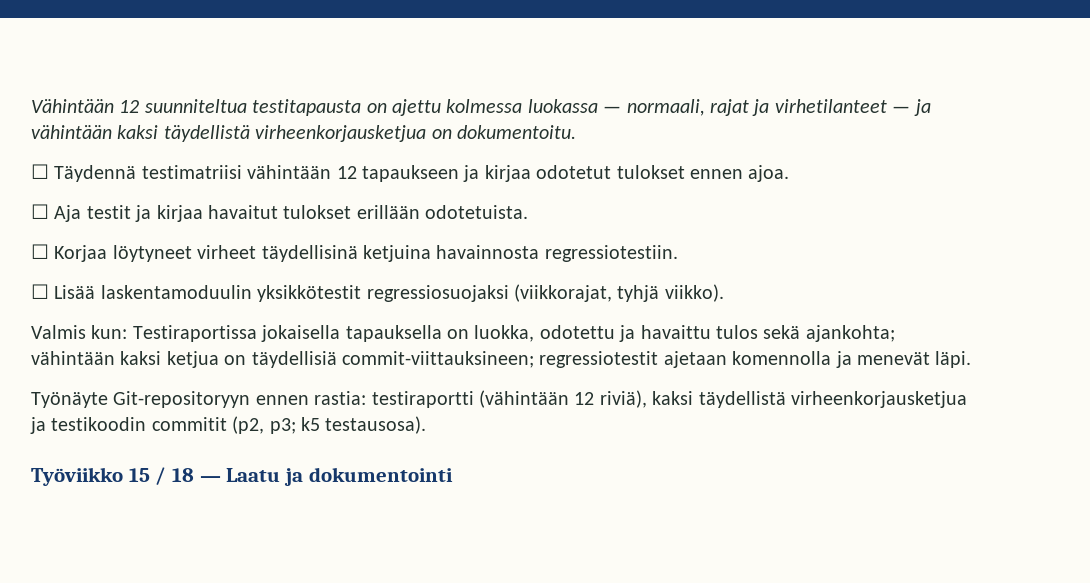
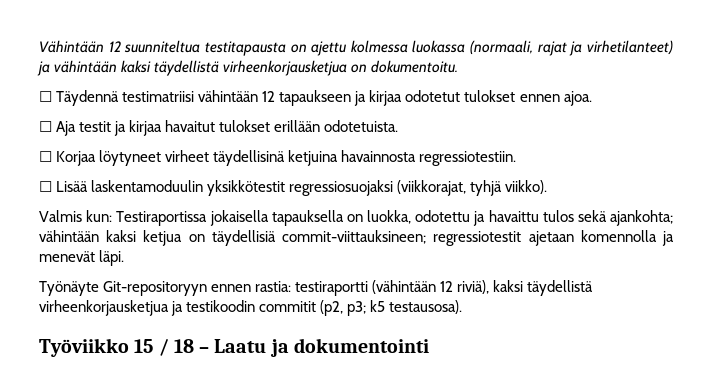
- Vähintään 12 suunniteltua testitapausta on ajettu kolmessa luokassa — normaali, rajat ja virhetilanteet — ja vähintään kaksi täydellistä virheenkorjausketjua on dokumentoitu.
+ Vähintään 12 suunniteltua testitapausta on ajettu kolmessa luokassa (normaali, rajat ja virhetilanteet) ja vähintään kaksi täydellistä virheenkorjausketjua on dokumentoitu.
- Työviikko 15 / 18 — Laatu ja dokumentointi
+ Työviikko 15 / 18 – Laatu ja dokumentointi

